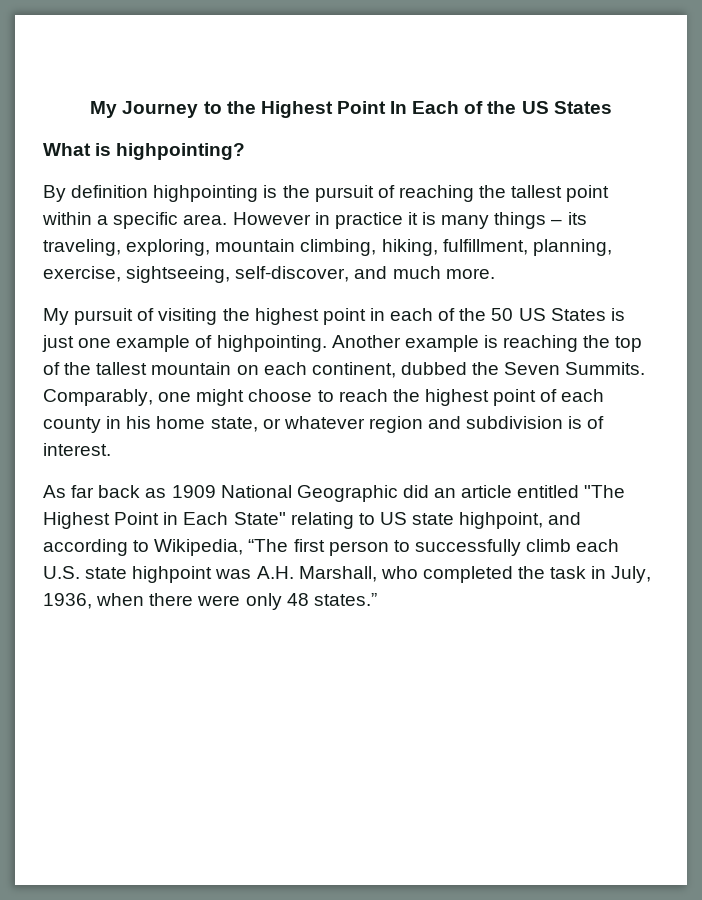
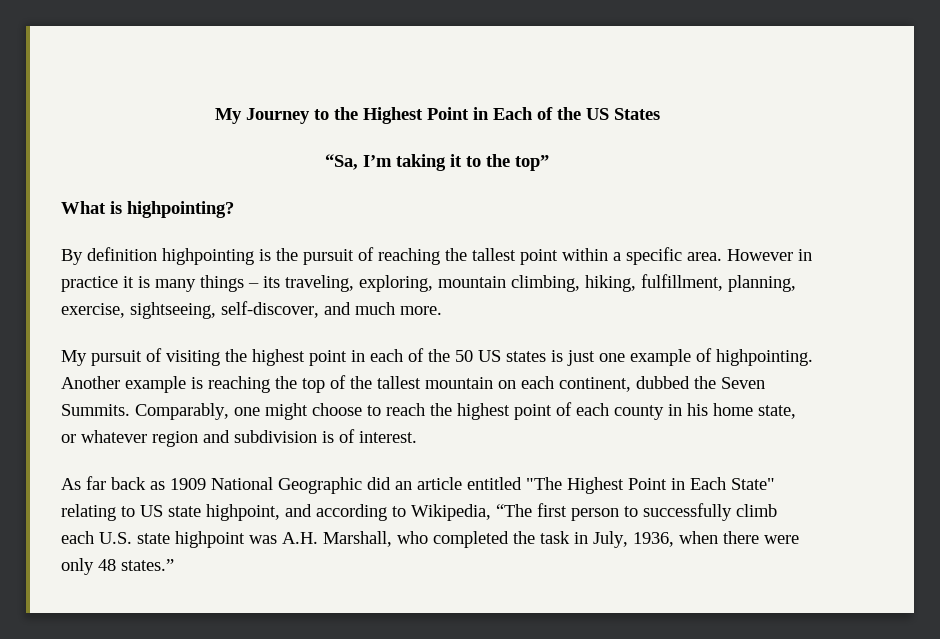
- My Journey to the Highest Point In Each of the US States
+ My Journey to the Highest Point in Each of the US States
+ “Sa, I’m taking it to the top”
- My pursuit of visiting the highest point in each of the 50 US States is just one example of highpointing.
+ My pursuit of visiting the highest point in each of the 50 US states is just one example of highpointing.

